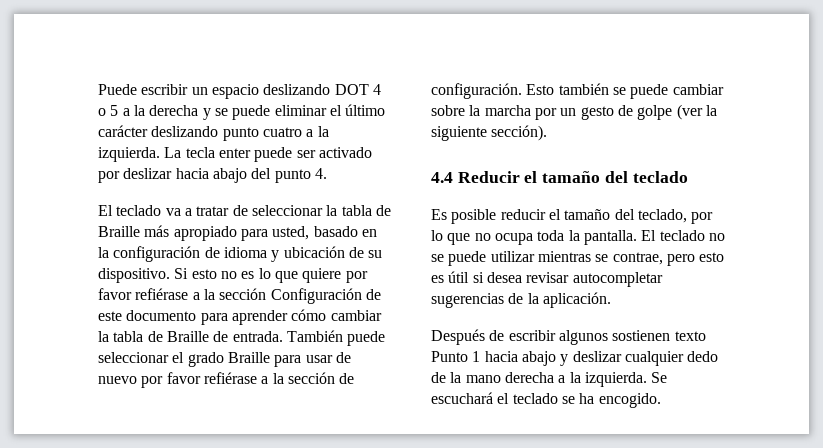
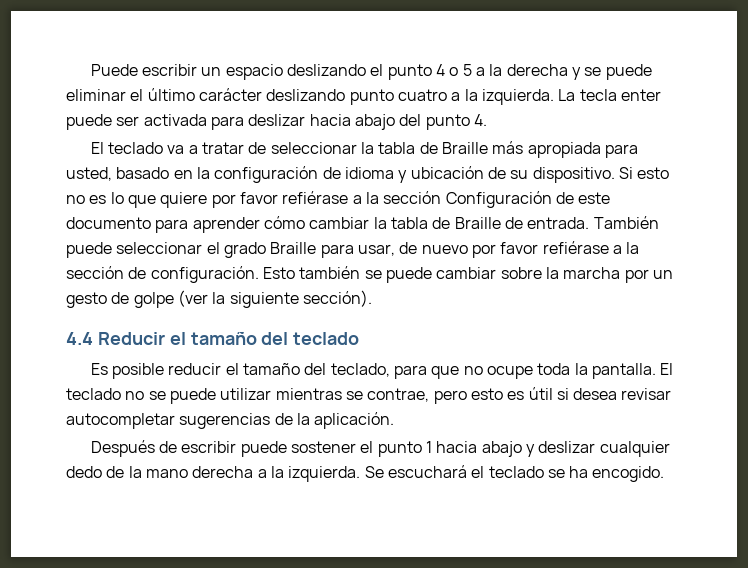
- Puede escribir un espacio deslizando DOT 4 o 5 a la derecha y se puede eliminar el último carácter deslizando punto cuatro a la izquierda.
+ Puede escribir un espacio deslizando el punto 4 o 5 a la derecha y se puede eliminar el último carácter deslizando punto cuatro a la izquierda.
- La tecla enter puede ser activado por deslizar hacia abajo del punto 4.
+ La tecla enter puede ser activada para deslizar hacia abajo del punto 4.
- El teclado va a tratar de seleccionar la tabla de Braille más apropiado para usted, basado en la configuración de idioma y ubicación de su dispositivo.
+ El teclado va a tratar de seleccionar la tabla de Braille más apropiada para usted, basado en la configuración de idioma y ubicación de su dispositivo.
- También puede seleccionar el grado Braille para usar de nuevo por favor refiérase a la sección de configuración.
+ También puede seleccionar el grado Braille para usar, de nuevo por favor refiérase a la sección de configuración.
- Es posible reducir el tamaño del teclado, por lo que no ocupa toda la pantalla.
+ Es posible reducir el tamaño del teclado, para que no ocupe toda la pantalla.
- Después de escribir algunos sostienen texto Punto 1 hacia abajo y deslizar cualquier dedo de la mano derecha a la izquierda.
+ Después de escribir puede sostener el punto 1 hacia abajo y deslizar cualquier dedo de la mano derecha a la izquierda.

